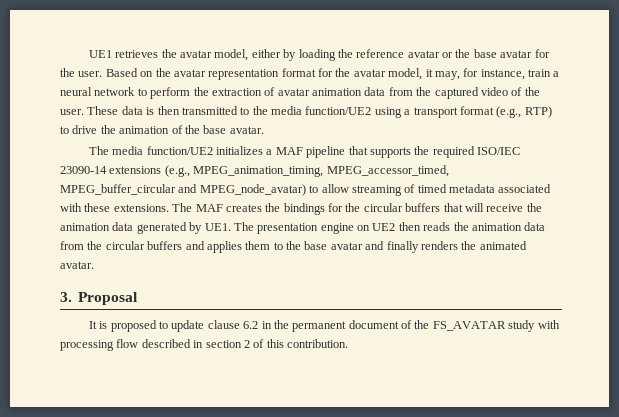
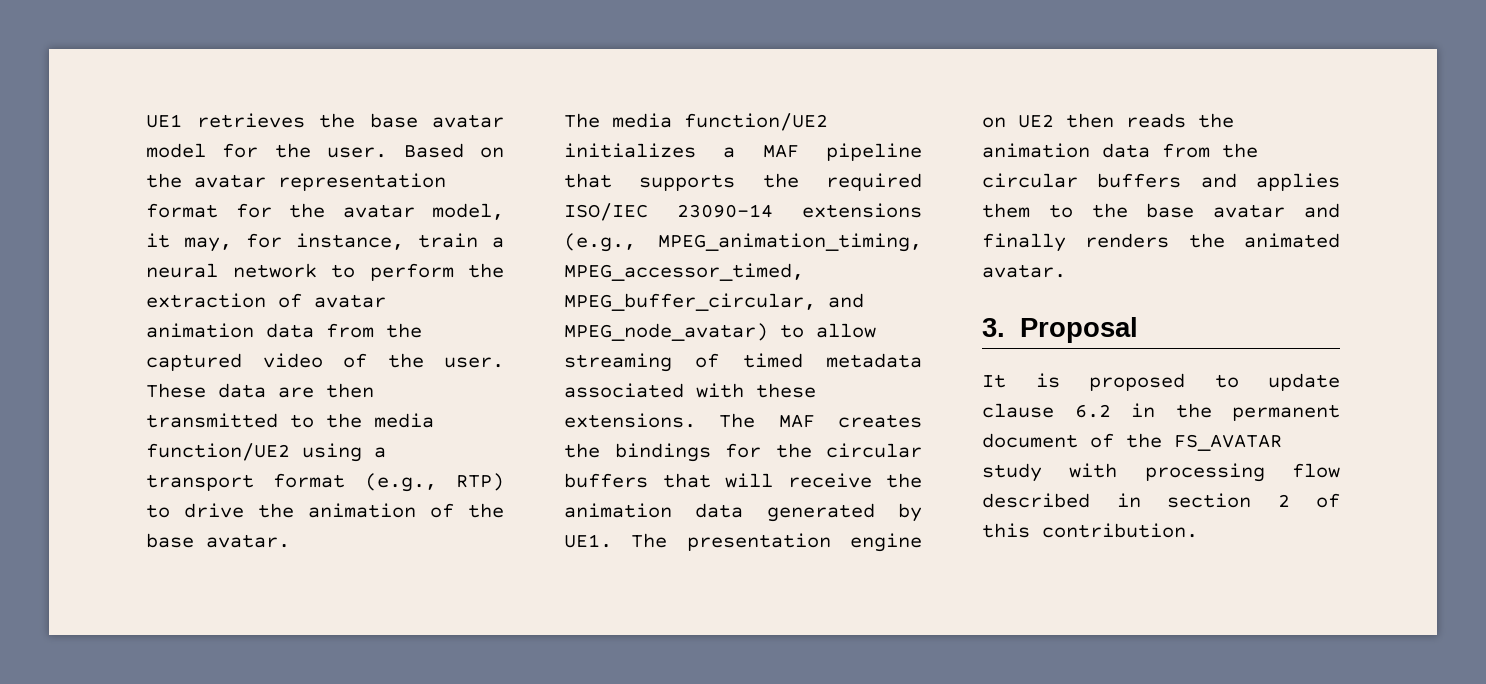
- UE1 retrieves the avatar model, either by loading the reference avatar or the base avatar for the user.
+ UE1 retrieves the base avatar model for the user.
- These data is then transmitted to the media function/UE2 using a transport format (e.g., RTP) to drive the animation of the base avatar.
+ These data are then transmitted to the media function/UE2 using a transport format (e.g., RTP) to drive the animation of the base avatar.
- The media function/UE2 initializes a MAF pipeline that supports the required ISO/IEC 23090-14 extensions (e.g., MPEG_animation_timing, MPEG_accessor_timed, MPEG_buffer_circular and MPEG_node_avatar) to allow streaming of timed metadata associated with these extensions.
+ The media function/UE2 initializes a MAF pipeline that supports the required ISO/IEC 23090-14 extensions (e.g., MPEG_animation_timing, MPEG_accessor_timed, MPEG_buffer_circular, and MPEG_node_avatar) to allow streaming of timed metadata associated with these extensions.

